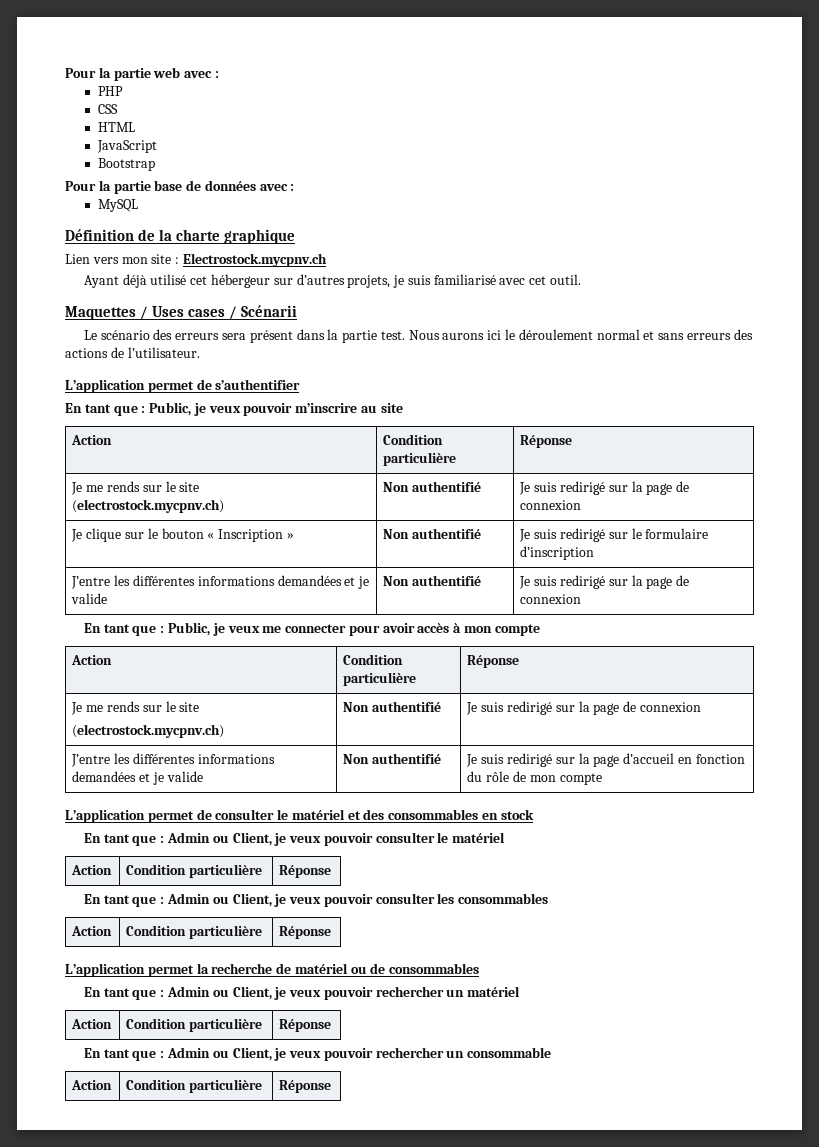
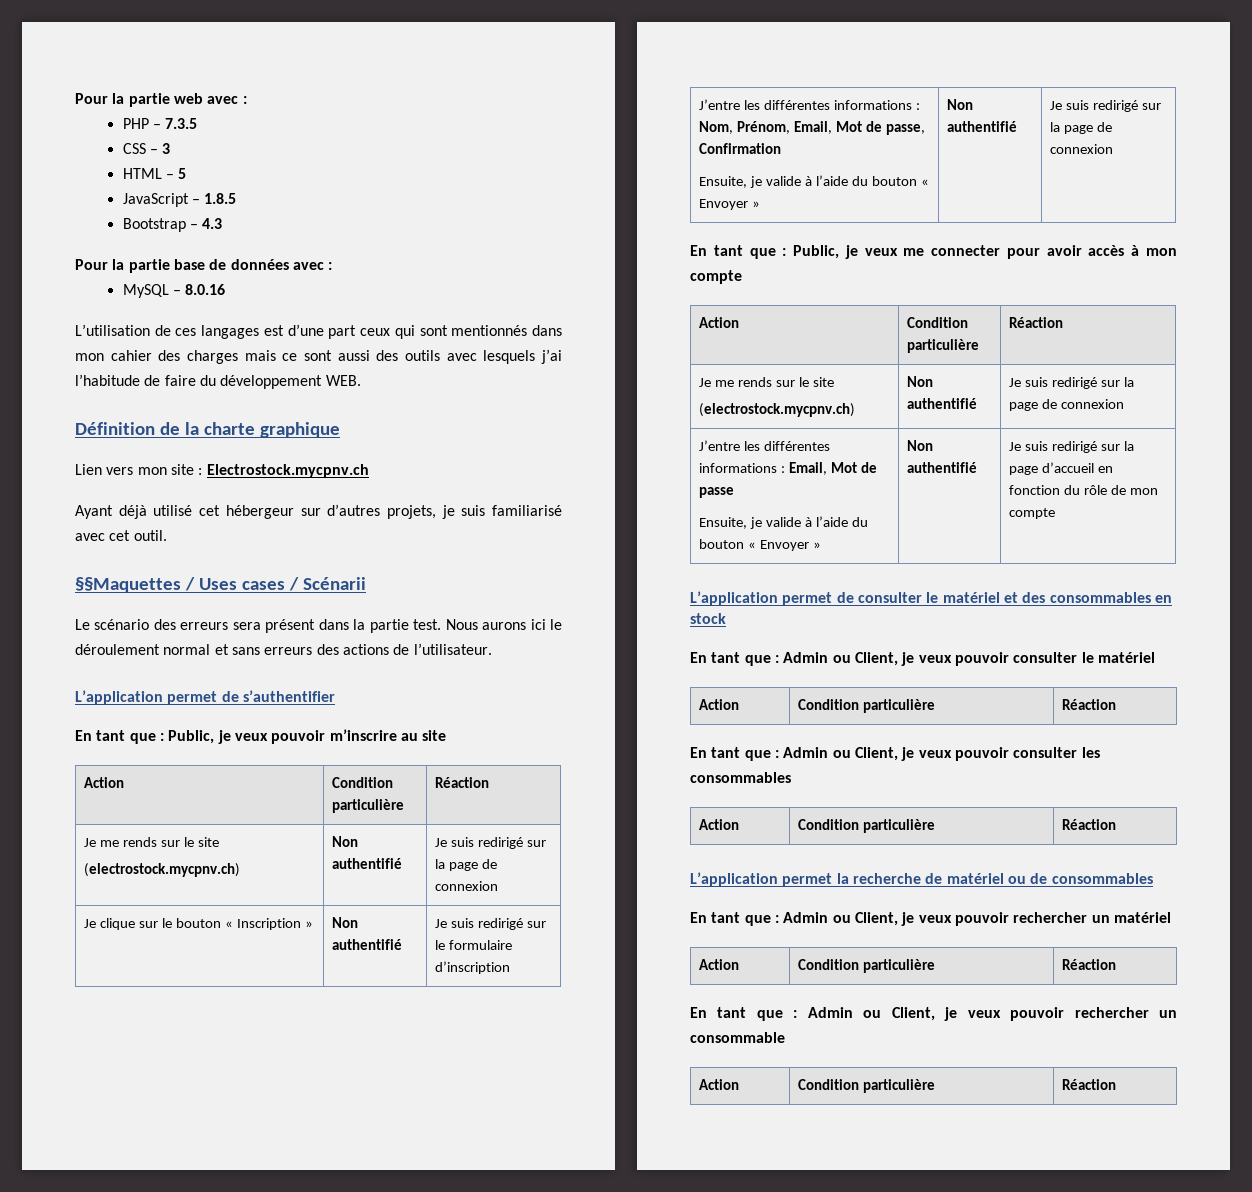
- PHP
+ PHP – 7.3.5
- CSS
+ CSS – 3
- HTML
+ HTML – 5
- JavaScript
+ JavaScript – 1.8.5
- Bootstrap
+ Bootstrap – 4.3
- MySQL
+ MySQL – 8.0.16
+ L’utilisation de ces langages est d’une part ceux qui sont mentionnés dans mon cahier des charges mais ce sont aussi des outils avec lesquels j’ai l’habitude de faire du développement WEB.
- Maquettes / Uses cases / Scénarii
+ §§Maquettes / Uses cases / Scénarii
  En tant que : Public, je veux pouvoir m’inscrire au site
- Action | Condition particulière | Réponse
+ Action | Condition particulière | Réaction
- J’entre les différentes informations demandées et je valide | Non authentifié | Je suis redirigé sur la page de connexion
+ J’entre les différentes informations : Nom, Prénom, Email, Mot de passe, Confirmation
+ Ensuite, je valide à l’aide du bouton « Envoyer » | Non authentifié | Je suis redirigé sur la page de connexion
  En tant que : Public, je veux me connecter pour avoir accès à mon compte
- Action | Condition particulière | Réponse
+ Action | Condition particulière | Réaction
- J’entre les différentes informations demandées et je valide | Non authentifié | Je suis redirigé sur la page d’accueil en fonction du rôle de mon compte
+ J’entre les différentes informations : Email, Mot de passe
+ Ensuite, je valide à l’aide du bouton « Envoyer » | Non authentifié | Je suis redirigé sur la page d’accueil en fonction du rôle de mon compte
  En tant que : Admin ou Client, je veux pouvoir consulter le matériel
- Action | Condition particulière | Réponse
+ Action | Condition particulière | Réaction
  En tant que : Admin ou Client, je veux pouvoir consulter les consommables
- Action | Condition particulière | Réponse
+ Action | Condition particulière | Réaction
  En tant que : Admin ou Client, je veux pouvoir rechercher un matériel
- Action | Condition particulière | Réponse
+ Action | Condition particulière | Réaction
  En tant que : Admin ou Client, je veux pouvoir rechercher un consommable
- Action | Condition particulière | Réponse
+ Action | Condition particulière | Réaction

